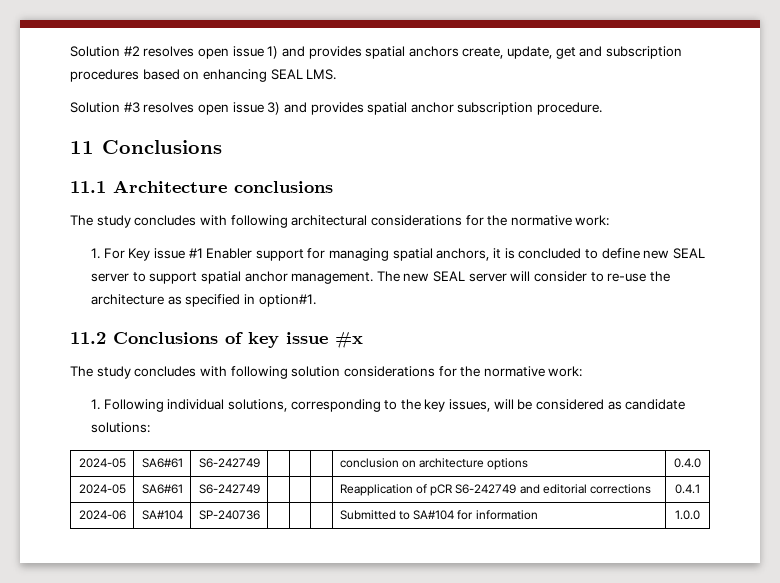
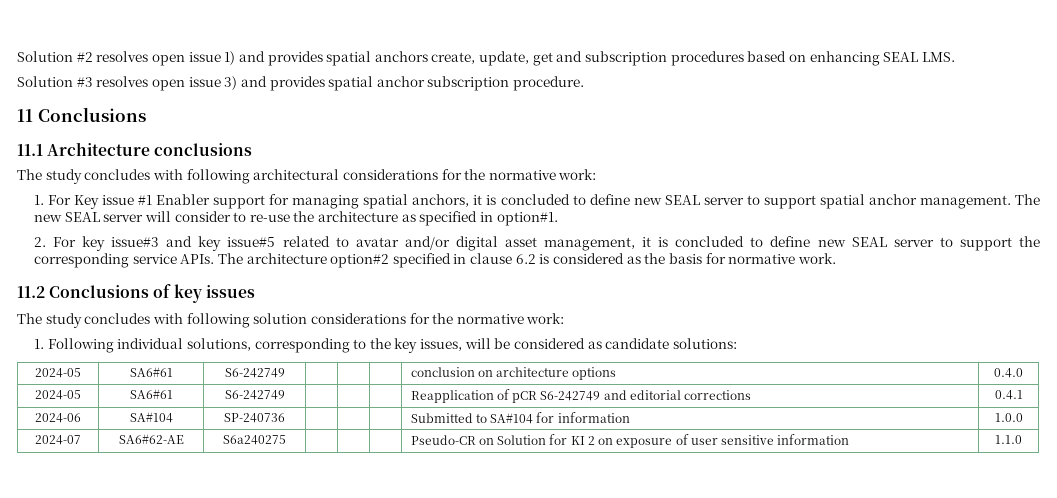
+ 2. For key issue#3 and key issue#5 related to avatar and/or digital asset management, it is concluded to define new SEAL server to support the corresponding service APIs. The architecture option#2 specified in clause 6.2 is considered as the basis for normative work.
- 11.2 Conclusions of key issue #x
+ 11.2 Conclusions of key issues
+ 2024-07 | SA6#62-AE | S6a240275 | | | | Pseudo-CR on Solution for KI 2 on exposure of user sensitive information | 1.1.0

